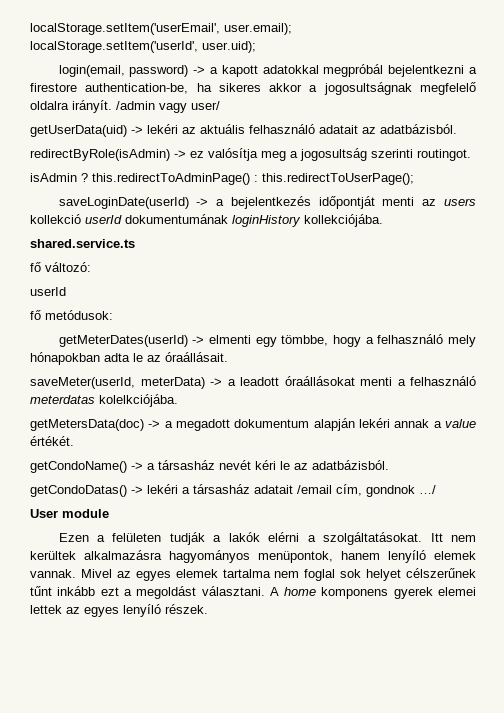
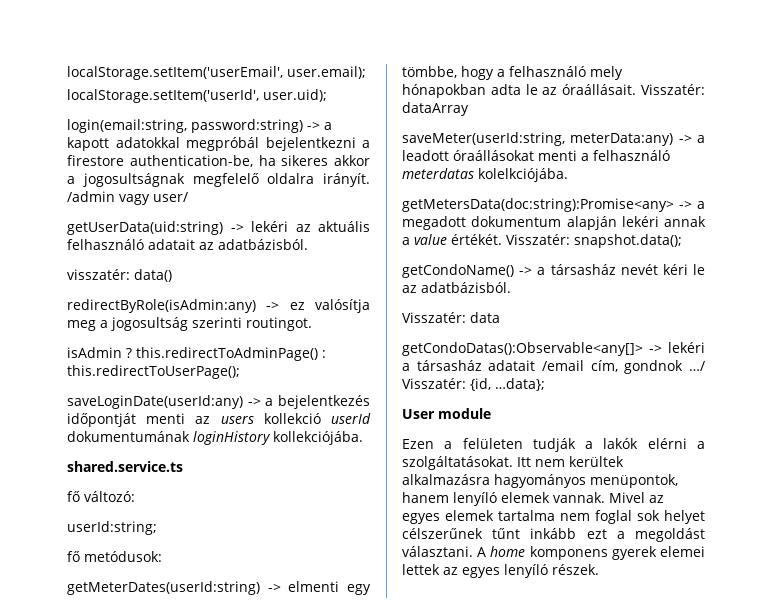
- login(email, password) -> a kapott adatokkal megpróbál bejelentkezni a firestore authentication-be, ha sikeres akkor a jogosultságnak megfelelő oldalra irányít.
+ login(email:string, password:string) -> a kapott adatokkal megpróbál bejelentkezni a firestore authentication-be, ha sikeres akkor a jogosultságnak megfelelő oldalra irányít.
- getUserData(uid) -> lekéri az aktuális felhasználó adatait az adatbázisból.
+ getUserData(uid:string) -> lekéri az aktuális felhasználó adatait az adatbázisból.
- redirectByRole(isAdmin) -> ez valósítja meg a jogosultság szerinti routingot.
+ visszatér: data()
+ redirectByRole(isAdmin:any) -> ez valósítja meg a jogosultság szerinti routingot.
- saveLoginDate(userId) -> a bejelentkezés időpontját menti az users kollekció userId dokumentumának loginHistory kollekciójába.
+ saveLoginDate(userId:any) -> a bejelentkezés időpontját menti az users kollekció userId dokumentumának loginHistory kollekciójába.
  fő változó:
- userId
+ userId:string;
- getMeterDates(userId) -> elmenti egy tömbbe, hogy a felhasználó mely hónapokban adta le az óraállásait.
- saveMeter(userId, meterData) -> a leadott óraállásokat menti a felhasználó meterdatas kolelkciójába.
+ getMeterDates(userId:string) -> elmenti egy tömbbe, hogy a felhasználó mely hónapokban adta le az óraállásait. Visszatér: dataArray
+ saveMeter(userId:string, meterData:any) -> a leadott óraállásokat menti a felhasználó meterdatas kolelkciójába.
- getMetersData(doc) -> a megadott dokumentum alapján lekéri annak a value értékét.
+ getMetersData(doc:string):Promise<any> -> a megadott dokumentum alapján lekéri annak a value értékét. Visszatér: snapshot.data();
- getCondoDatas() -> lekéri a társasház adatait /email cím, gondnok …/
+ Visszatér: data
+ getCondoDatas():Observable<any[]> -> lekéri a társasház adatait /email cím, gondnok …/ Visszatér: {id, …data};

